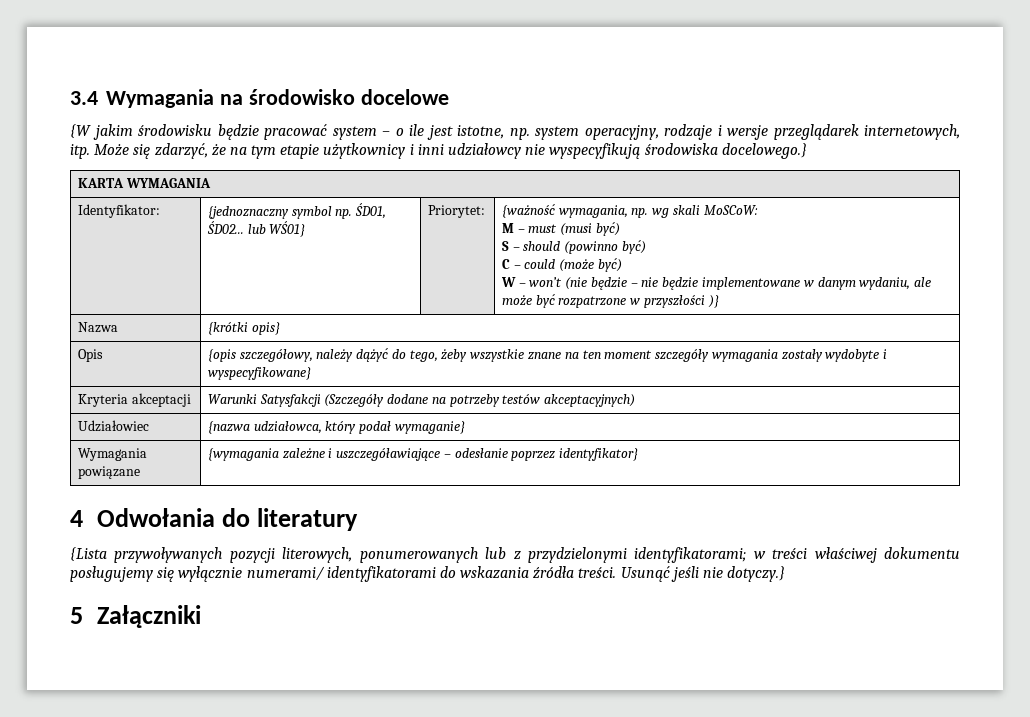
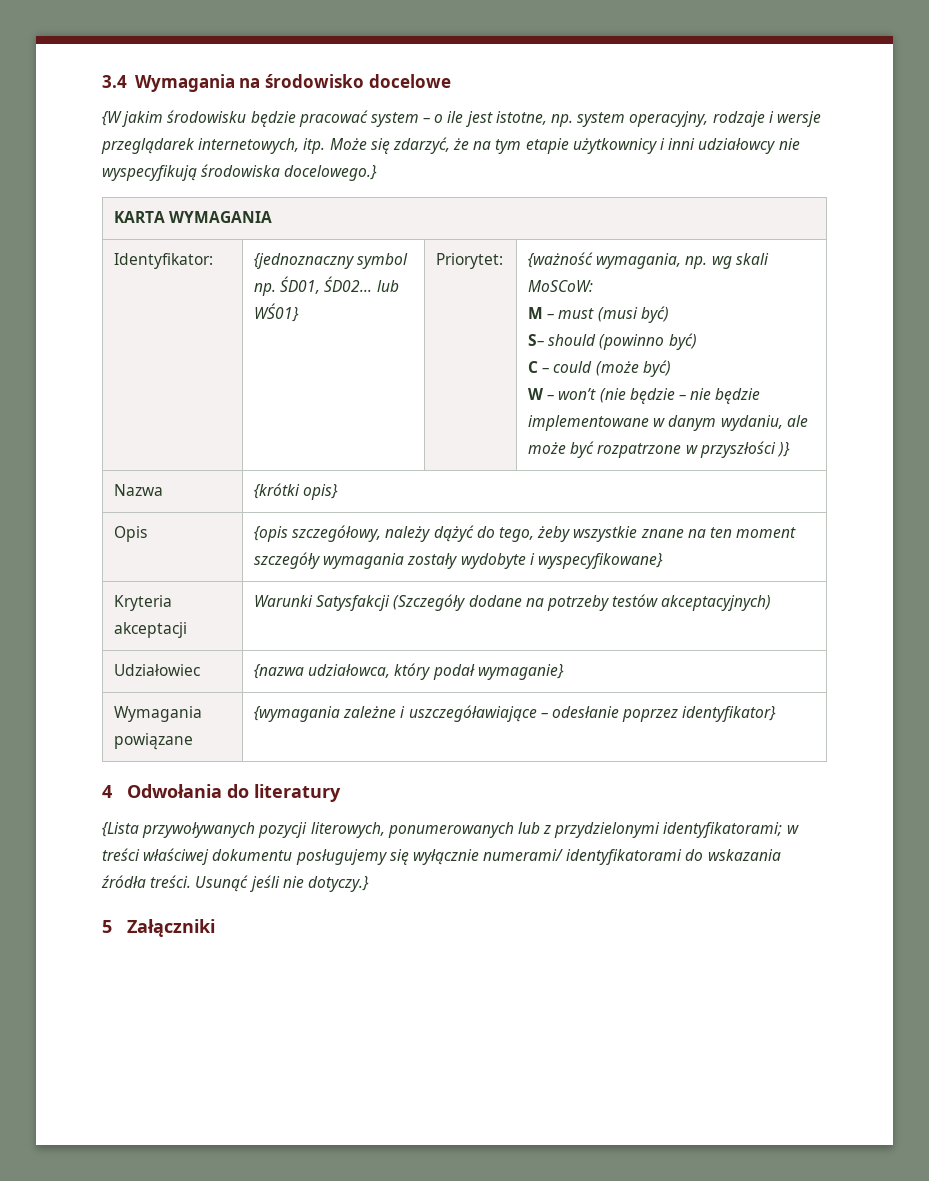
- S – should (powinno być)
+ S– should (powinno być)

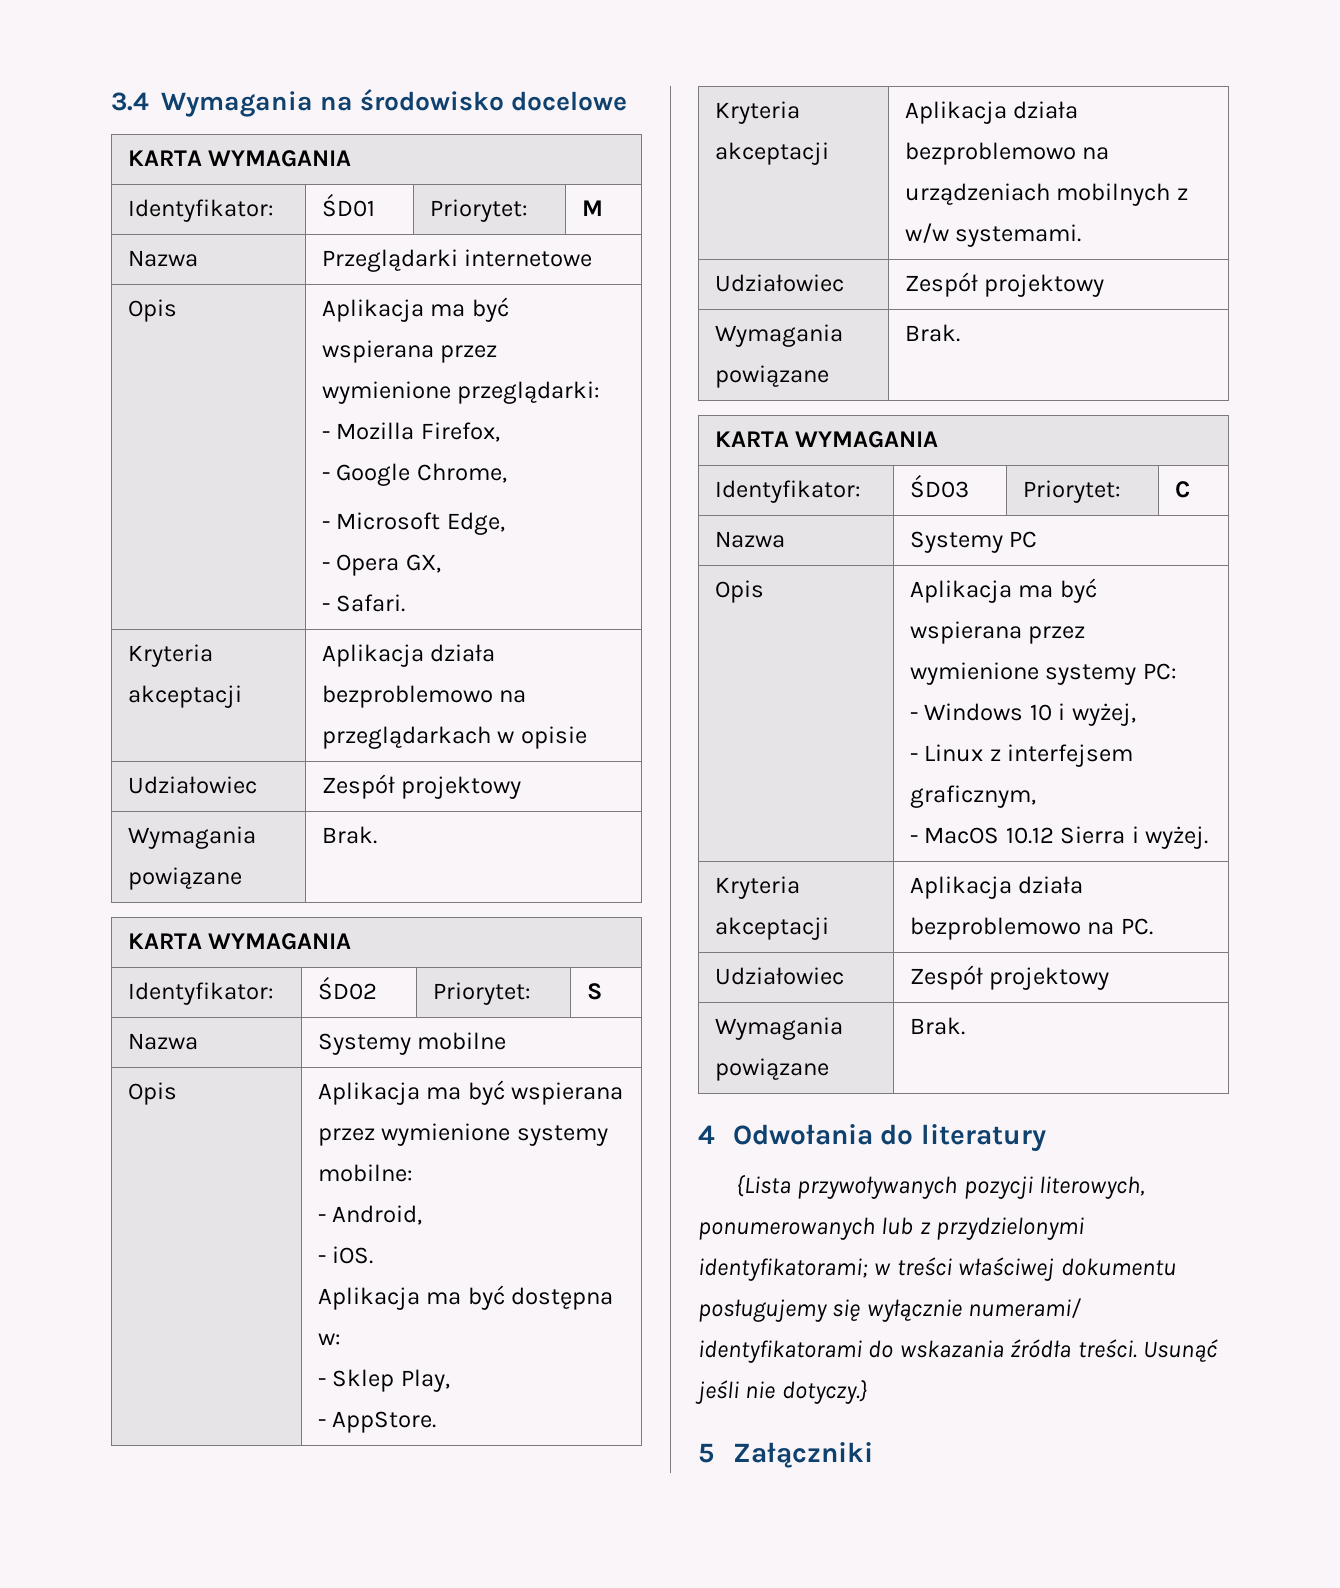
  3.4 Wymagania na środowisko docelowe
- {W jakim środowisku będzie pracować system – o ile jest istotne, np. system operacyjny, rodzaje i wersje przeglądarek internetowych, itp. Może się zdarzyć, że na tym etapie użytkownicy i inni udziałowcy nie wyspecyfikują środowiska docelowego.}
  KARTA WYMAGANIA
- Identyfikator: | {jednoznaczny symbol np. ŚD01, ŚD02... lub WŚ01} | Priorytet: | {ważność wymagania, np. wg skali MoSCoW:
- M – must (musi być)
- S– should (powinno być)
- C – could (może być)
- W – won’t (nie będzie – nie będzie implementowane w danym wydaniu, ale może być rozpatrzone w przyszłości )}
- Nazwa | {krótki opis}
- Opis | {opis szczegółowy, należy dążyć do tego, żeby wszystkie znane na ten moment szczegóły wymagania zostały wydobyte i wyspecyfikowane}
- Kryteria akceptacji | Warunki Satysfakcji (Szczegóły dodane na potrzeby testów akceptacyjnych)
- Udziałowiec | {nazwa udziałowca, który podał wymaganie}
- Wymagania powiązane | {wymagania zależne i uszczegóławiające – odesłanie poprzez identyfikator}
+ Identyfikator: | ŚD01 | Priorytet: | M
+ Nazwa | Przeglądarki internetowe
+ Opis | Aplikacja ma być wspierana przez wymienione przeglądarki:
+ - Mozilla Firefox,
+ - Google Chrome,
+ - Microsoft Edge,
+ - Opera GX,
+ - Safari.
+ Kryteria akceptacji | Aplikacja działa bezproblemowo na przeglądarkach w opisie
+ Udziałowiec | Zespół projektowy
+ Wymagania powiązane | Brak.
+ KARTA WYMAGANIA
+ Identyfikator: | ŚD02 | Priorytet: | S
+ Nazwa | Systemy mobilne
+ Opis | Aplikacja ma być wspierana przez wymienione systemy mobilne:
+ - Android,
+ - iOS.
+ Aplikacja ma być dostępna w:
+ - Sklep Play,
+ - AppStore.
+ Kryteria akceptacji | Aplikacja działa bezproblemowo na urządzeniach mobilnych z w/w systemami.
+ Udziałowiec | Zespół projektowy
+ Wymagania powiązane | Brak.
+ KARTA WYMAGANIA
+ Identyfikator: | ŚD03 | Priorytet: | C
+ Nazwa | Systemy PC
+ Opis | Aplikacja ma być wspierana przez wymienione systemy PC:
+ - Windows 10 i wyżej,
+ - Linux z interfejsem graficznym,
+ - MacOS 10.12 Sierra i wyżej.
+ Kryteria akceptacji | Aplikacja działa bezproblemowo na PC.
+ Udziałowiec | Zespół projektowy
+ Wymagania powiązane | Brak.

